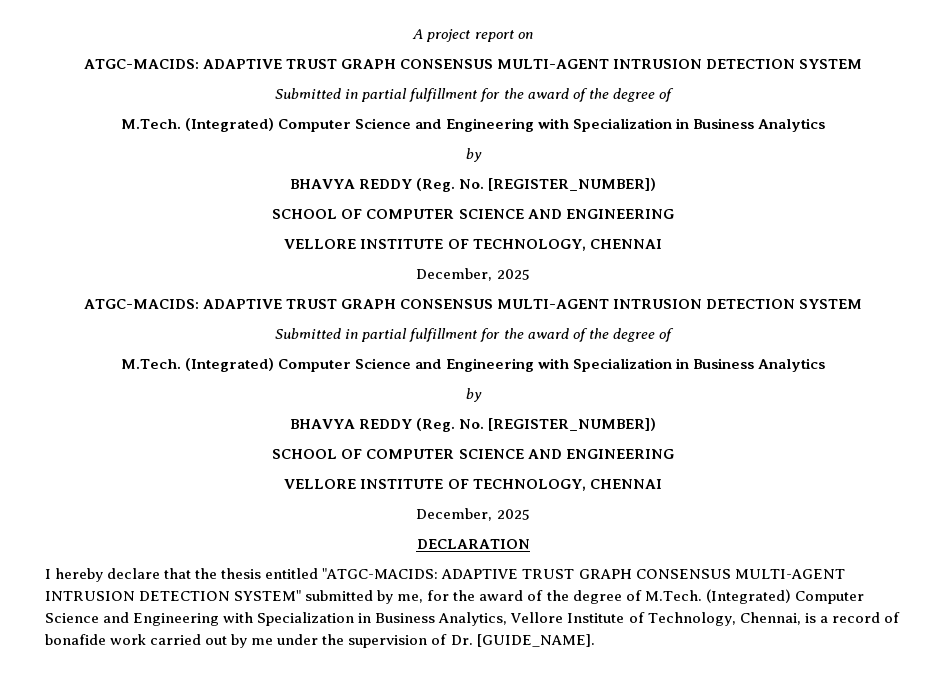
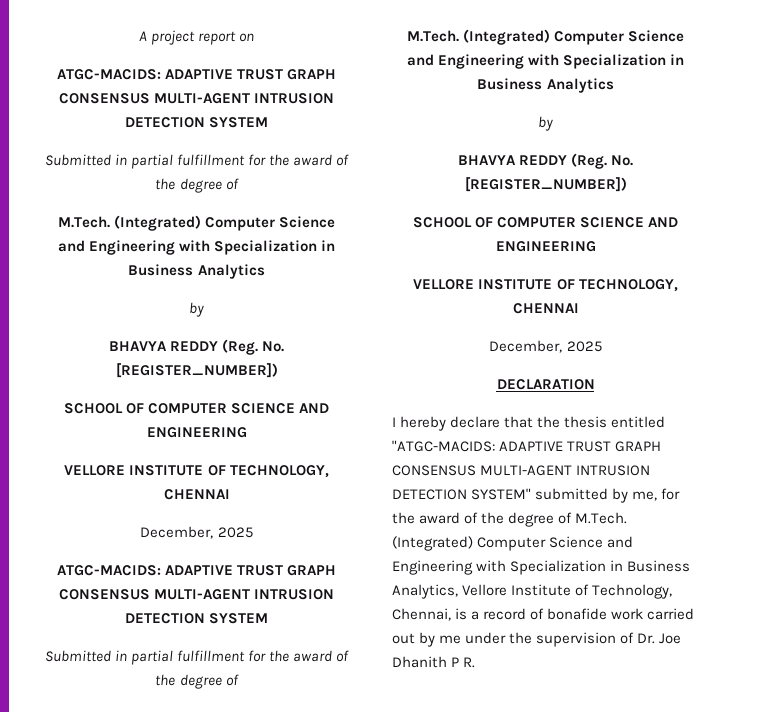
- I hereby declare that the thesis entitled "ATGC-MACIDS: ADAPTIVE TRUST GRAPH CONSENSUS MULTI-AGENT INTRUSION DETECTION SYSTEM" submitted by me, for the award of the degree of M.Tech. (Integrated) Computer Science and Engineering with Specialization in Business Analytics, Vellore Institute of Technology, Chennai, is a record of bonafide work carried out by me under the supervision of Dr. [GUIDE_NAME].
+ I hereby declare that the thesis entitled "ATGC-MACIDS: ADAPTIVE TRUST GRAPH CONSENSUS MULTI-AGENT INTRUSION DETECTION SYSTEM" submitted by me, for the award of the degree of M.Tech. (Integrated) Computer Science and Engineering with Specialization in Business Analytics, Vellore Institute of Technology, Chennai, is a record of bonafide work carried out by me under the supervision of Dr. Joe Dhanith P R.

